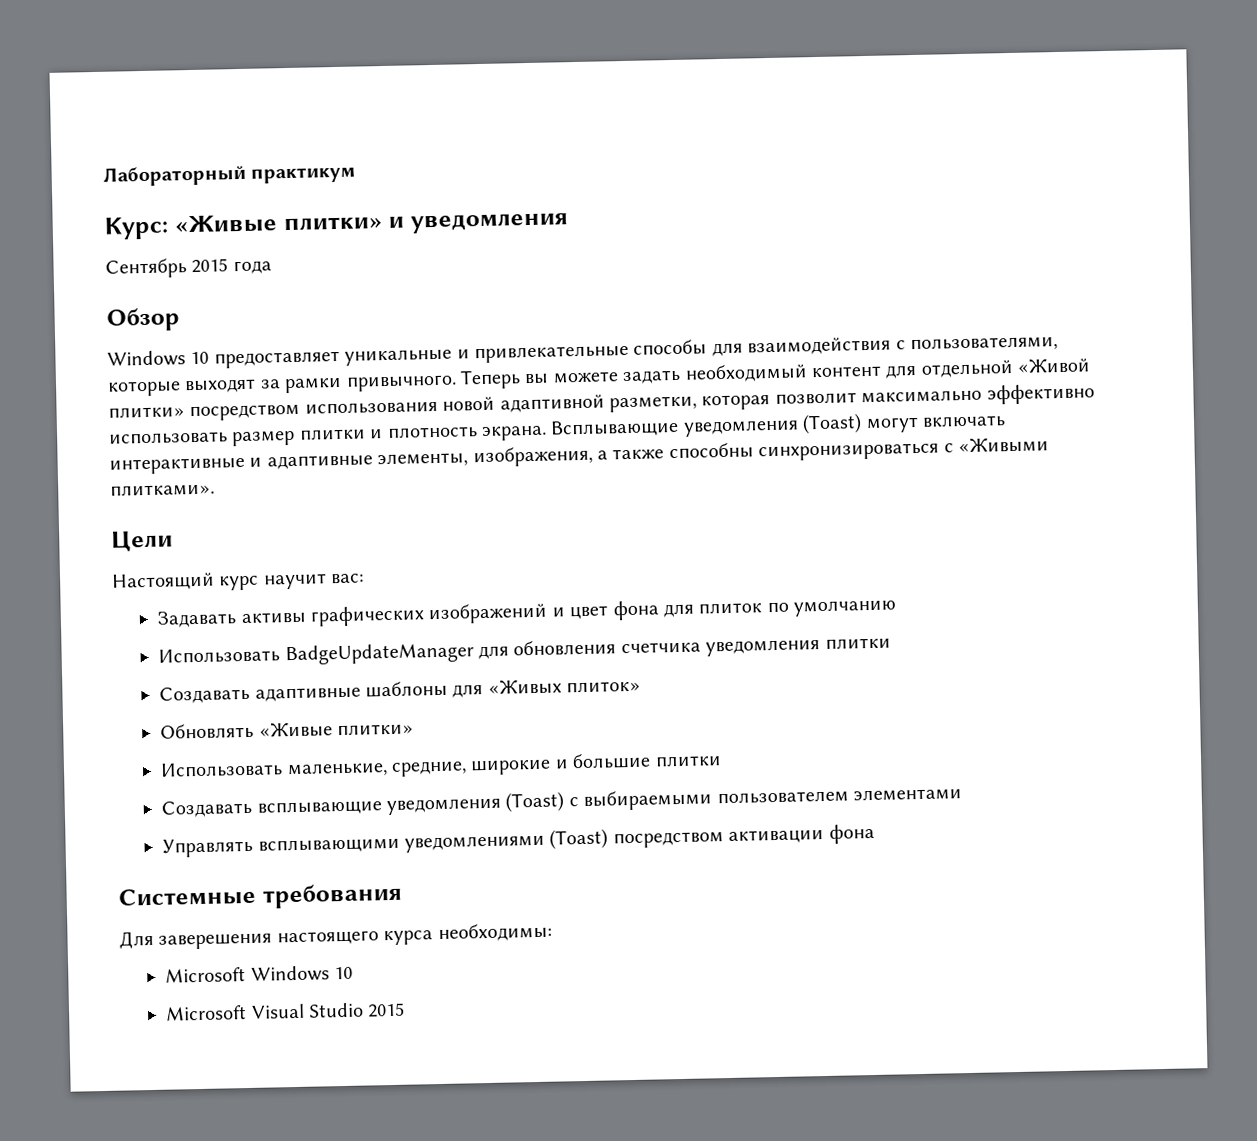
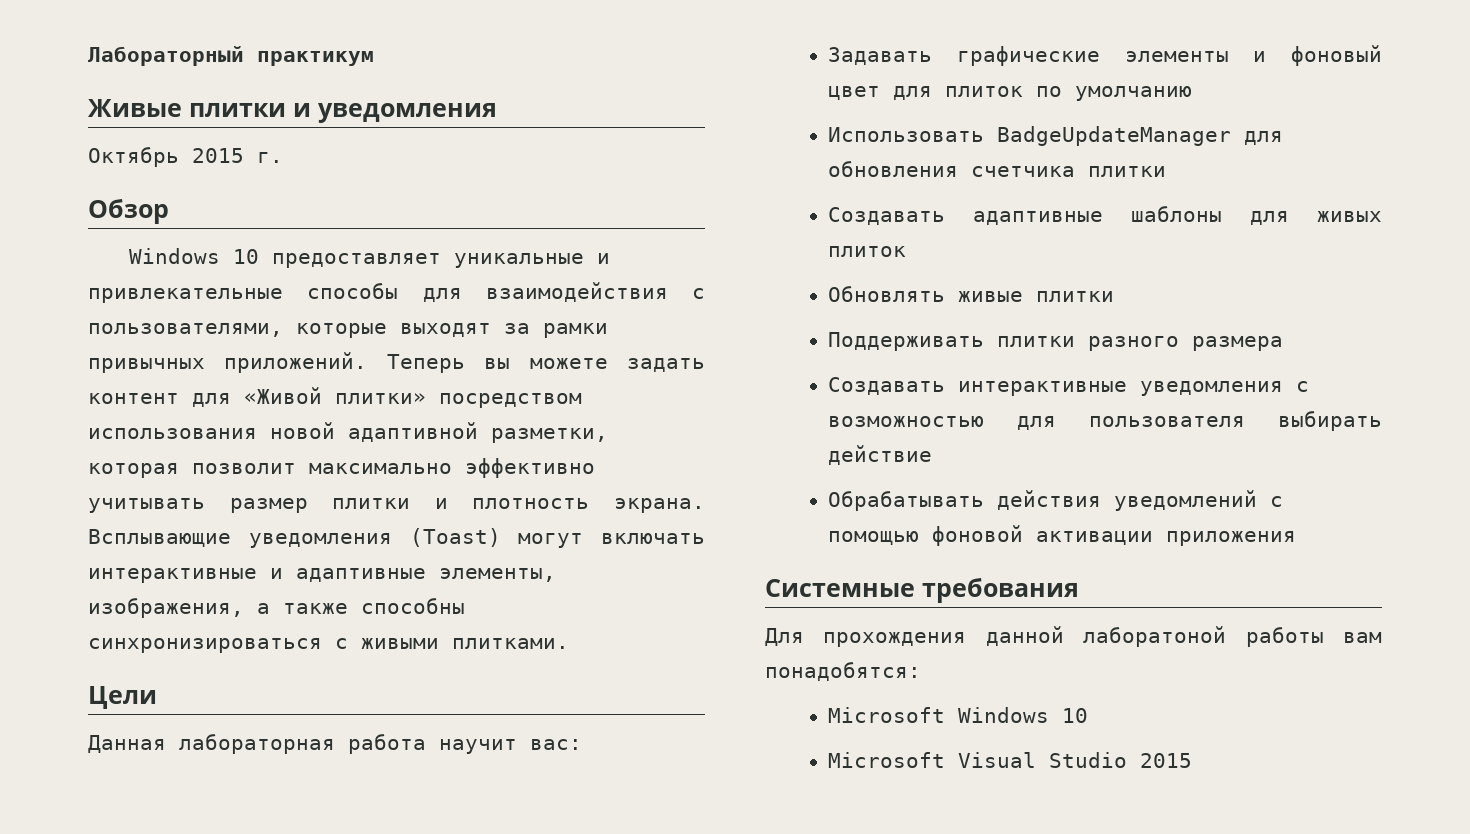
- Курс: «Живые плитки» и уведомления
+ Живые плитки и уведомления
- Сентябрь 2015 года
+ Октябрь 2015 г.
- Windows 10 предоставляет уникальные и привлекательные способы для взаимодействия с пользователями, которые выходят за рамки привычного.
+ Windows 10 предоставляет уникальные и привлекательные способы для взаимодействия с пользователями, которые выходят за рамки привычных приложений.
- Теперь вы можете задать необходимый контент для отдельной «Живой плитки» посредством использования новой адаптивной разметки, которая позволит максимально эффективно использовать размер плитки и плотность экрана.
+ Теперь вы можете задать контент для «Живой плитки» посредством использования новой адаптивной разметки, которая позволит максимально эффективно учитывать размер плитки и плотность экрана.
- Всплывающие уведомления (Toast) могут включать интерактивные и адаптивные элементы, изображения, а также способны синхронизироваться с «Живыми плитками».
+ Всплывающие уведомления (Toast) могут включать интерактивные и адаптивные элементы, изображения, а также способны синхронизироваться с живыми плитками.
- Настоящий курс научит вас:
+ Данная лабораторная работа научит вас:
- Задавать активы графических изображений и цвет фона для плиток по умолчанию
+ Задавать графические элементы и фоновый цвет для плиток по умолчанию
- Использовать BadgeUpdateManager для обновления счетчика уведомления плитки
+ Использовать BadgeUpdateManager для обновления счетчика плитки
- Создавать адаптивные шаблоны для «Живых плиток»
+ Создавать адаптивные шаблоны для живых плиток
- Обновлять «Живые плитки»
- Использовать маленькие, средние, широкие и большие плитки
- Создавать всплывающие уведомления (Toast) с выбираемыми пользователем элементами
- Управлять всплывающими уведомлениями (Toast) посредством активации фона
+ Обновлять живые плитки
+ Поддерживать плитки разного размера
+ Создавать интерактивные уведомления с возможностью для пользователя выбирать действие
+ Обрабатывать действия уведомлений с помощью фоновой активации приложения
  Системные требования
- Для заверешения настоящего курса необходимы:
+ Для прохождения данной лаборатоной работы вам понадобятся:

